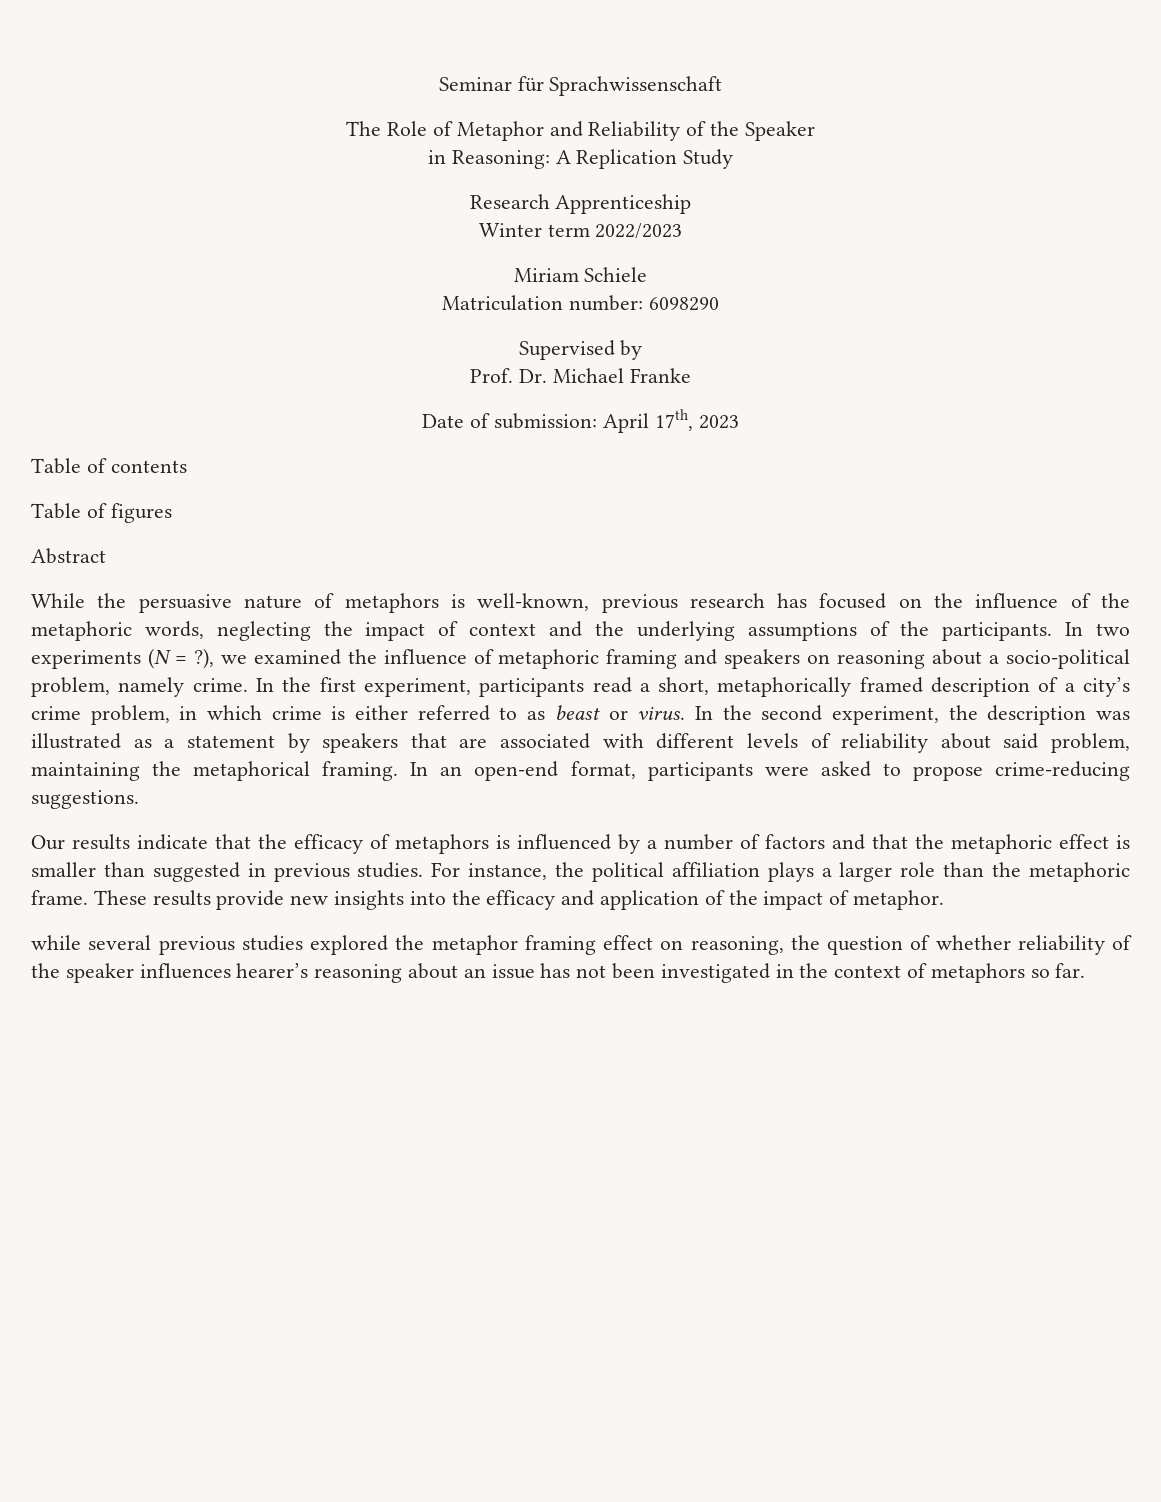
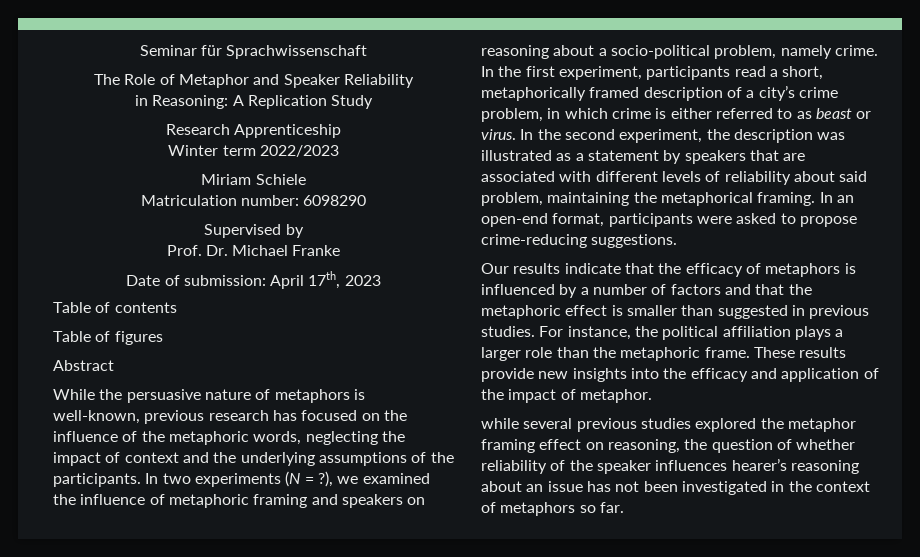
- The Role of Metaphor and Reliability of the Speaker
+ The Role of Metaphor and Speaker Reliability

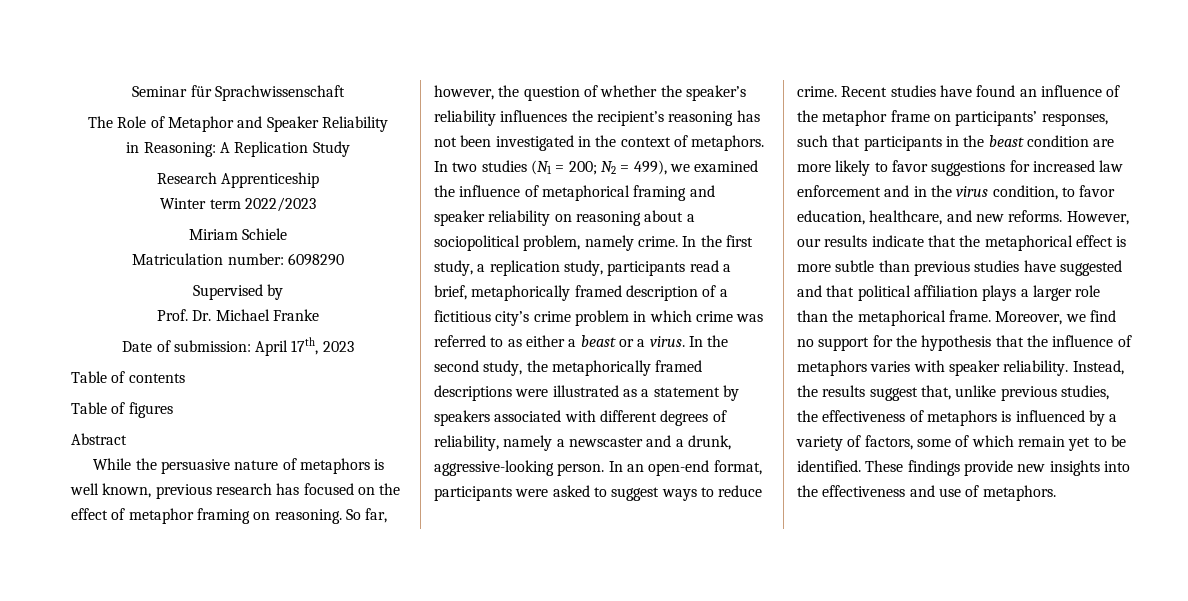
- While the persuasive nature of metaphors is well-known, previous research has focused on the influence of the metaphoric words, neglecting the impact of context and the underlying assumptions of the participants. In two experiments (N = ?), we examined the influence of metaphoric framing and speakers on reasoning about a socio-political problem, namely crime.
+ While the persuasive nature of metaphors is well known, previous research has focused on the effect of metaphor framing on reasoning. So far, however, the question of whether the speaker’s reliability influences the recipient’s reasoning has not been investigated in the context of metaphors. In two studies (N1 = 200; N2 = 499), we examined the influence of metaphorical framing and speaker reliability on reasoning about a sociopolitical problem, namely crime.
- In the first experiment, participants read a short, metaphorically framed description of a city’s crime problem, in which crime is either referred to as beast or virus.
+ In the first study, a replication study, participants read a brief, metaphorically framed description of a fictitious city’s crime problem in which crime was referred to as either a beast or a virus.
- In the second experiment, the description was illustrated as a statement by speakers that are associated with different levels of reliability about said problem, maintaining the metaphorical framing.
+ In the second study, the metaphorically framed descriptions were illustrated as a statement by speakers associated with different degrees of reliability, namely a newscaster and a drunk, aggressive-looking person.
- In an open-end format, participants were asked to propose crime-reducing suggestions.
- Our results indicate that the efficacy of metaphors is influenced by a number of factors and that the metaphoric effect is smaller than suggested in previous studies. For instance, the political affiliation plays a larger role than the metaphoric frame. These results provide new insights into the efficacy and application of the impact of metaphor.
- while several previous studies explored the metaphor framing effect on reasoning, the question of whether reliability of the speaker influences hearer’s reasoning about an issue has not been investigated in the context of metaphors so far.
+ In an open-end format, participants were asked to suggest ways to reduce crime. Recent studies have found an influence of the metaphor frame on participants’ responses, such that participants in the beast condition are more likely to favor suggestions for increased law enforcement and in the virus condition, to favor education, healthcare, and new reforms. However, our results indicate that the metaphorical effect is more subtle than previous studies have suggested and that political affiliation plays a larger role than the metaphorical frame. Moreover, we find no support for the hypothesis that the influence of metaphors varies with speaker reliability. Instead, the results suggest that, unlike previous studies, the effectiveness of metaphors is influenced by a variety of factors, some of which remain yet to be identified. These findings provide new insights into the effectiveness and use of metaphors.

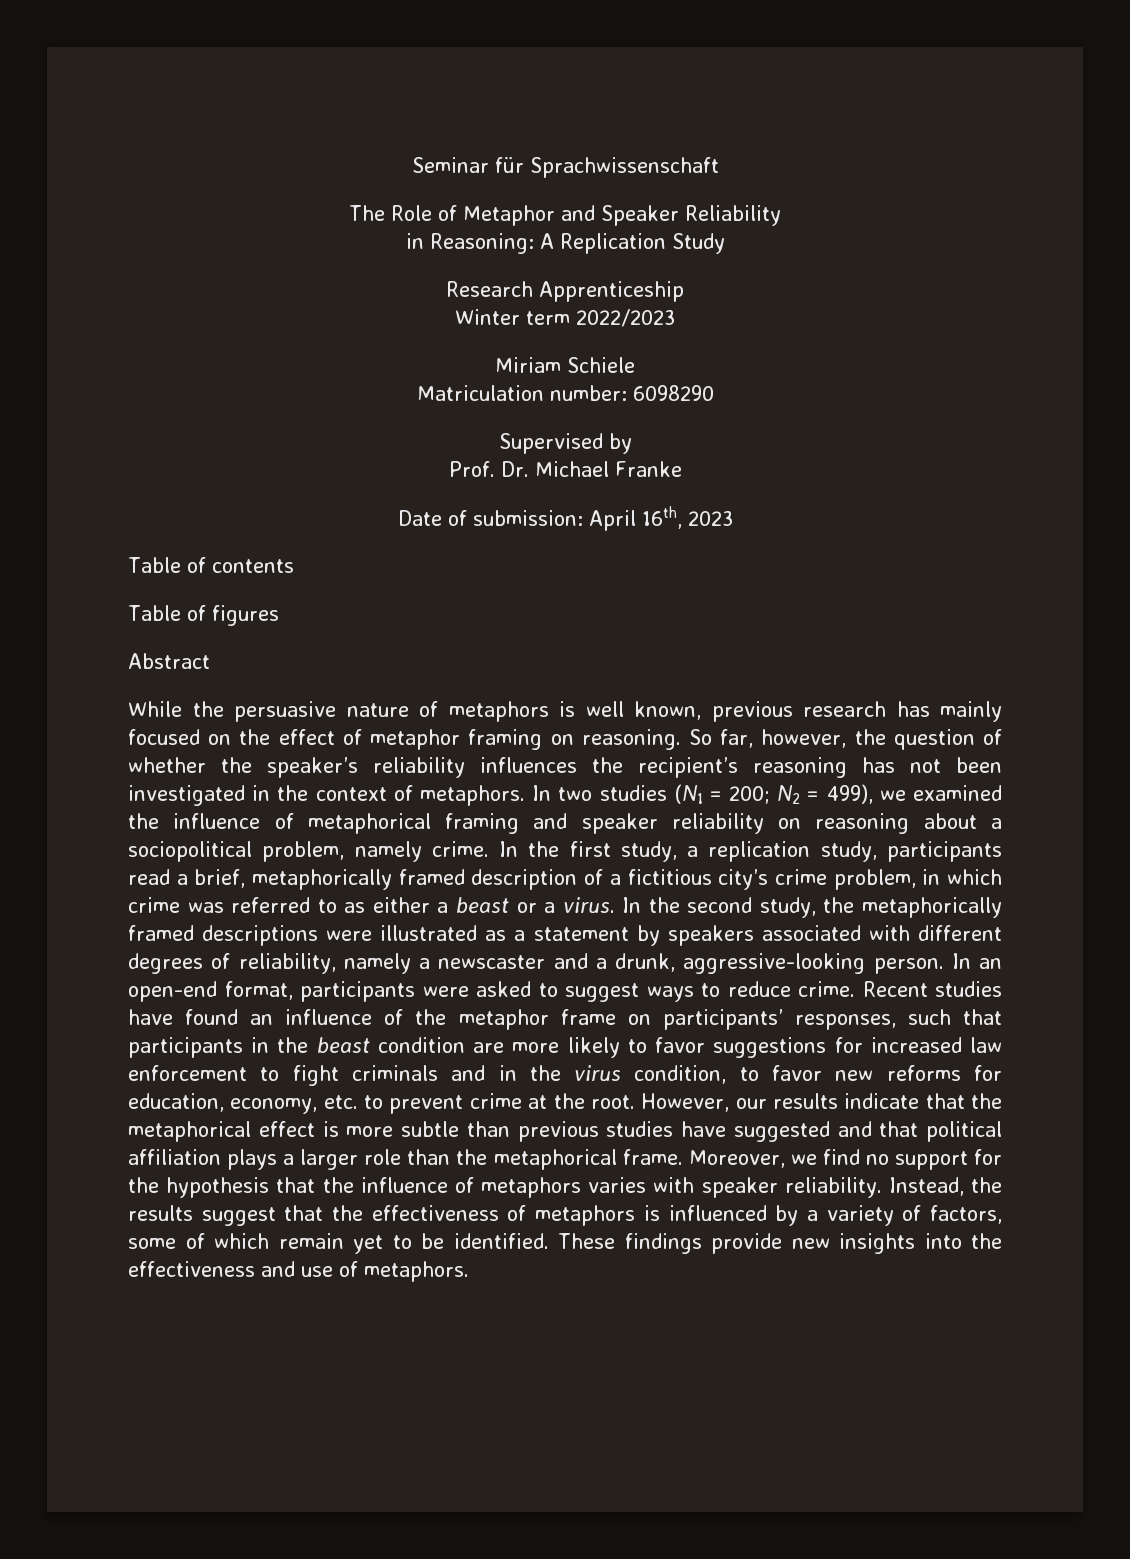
- Date of submission: April 17th, 2023
+ Date of submission: April 16th, 2023
- While the persuasive nature of metaphors is well known, previous research has focused on the effect of metaphor framing on reasoning.
+ While the persuasive nature of metaphors is well known, previous research has mainly focused on the effect of metaphor framing on reasoning.
- In the first study, a replication study, participants read a brief, metaphorically framed description of a fictitious city’s crime problem in which crime was referred to as either a beast or a virus.
+ In the first study, a replication study, participants read a brief, metaphorically framed description of a fictitious city’s crime problem, in which crime was referred to as either a beast or a virus.
- Recent studies have found an influence of the metaphor frame on participants’ responses, such that participants in the beast condition are more likely to favor suggestions for increased law enforcement and in the virus condition, to favor education, healthcare, and new reforms.
+ Recent studies have found an influence of the metaphor frame on participants’ responses, such that participants in the beast condition are more likely to favor suggestions for increased law enforcement to fight criminals and in the virus condition, to favor new reforms for education, economy, etc. to prevent crime at the root.
- Instead, the results suggest that, unlike previous studies, the effectiveness of metaphors is influenced by a variety of factors, some of which remain yet to be identified.
+ Instead, the results suggest that the effectiveness of metaphors is influenced by a variety of factors, some of which remain yet to be identified.

